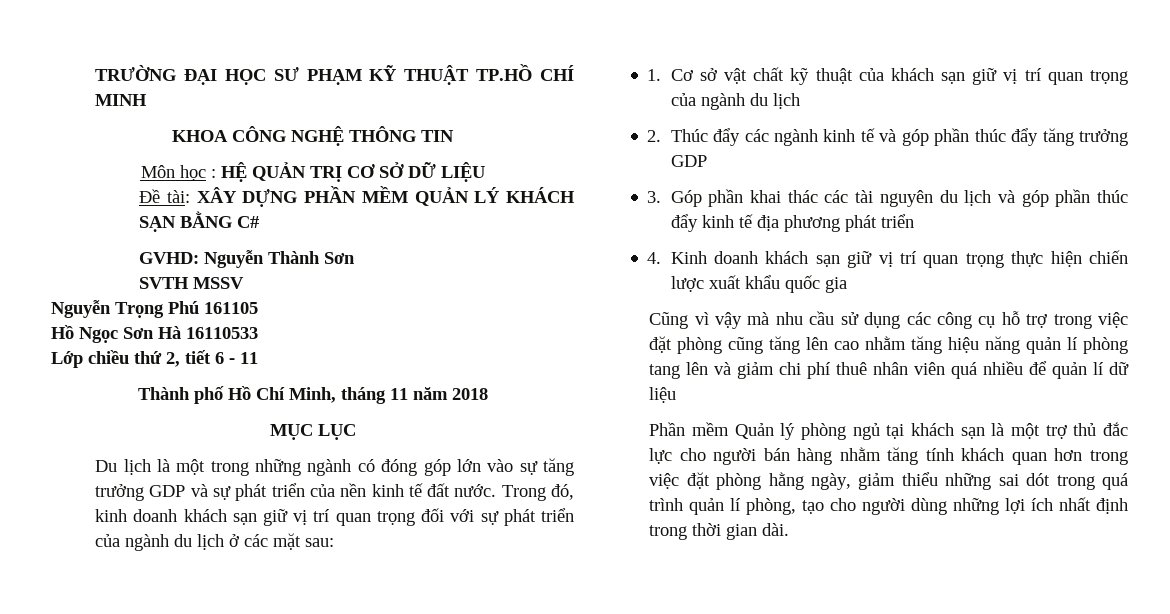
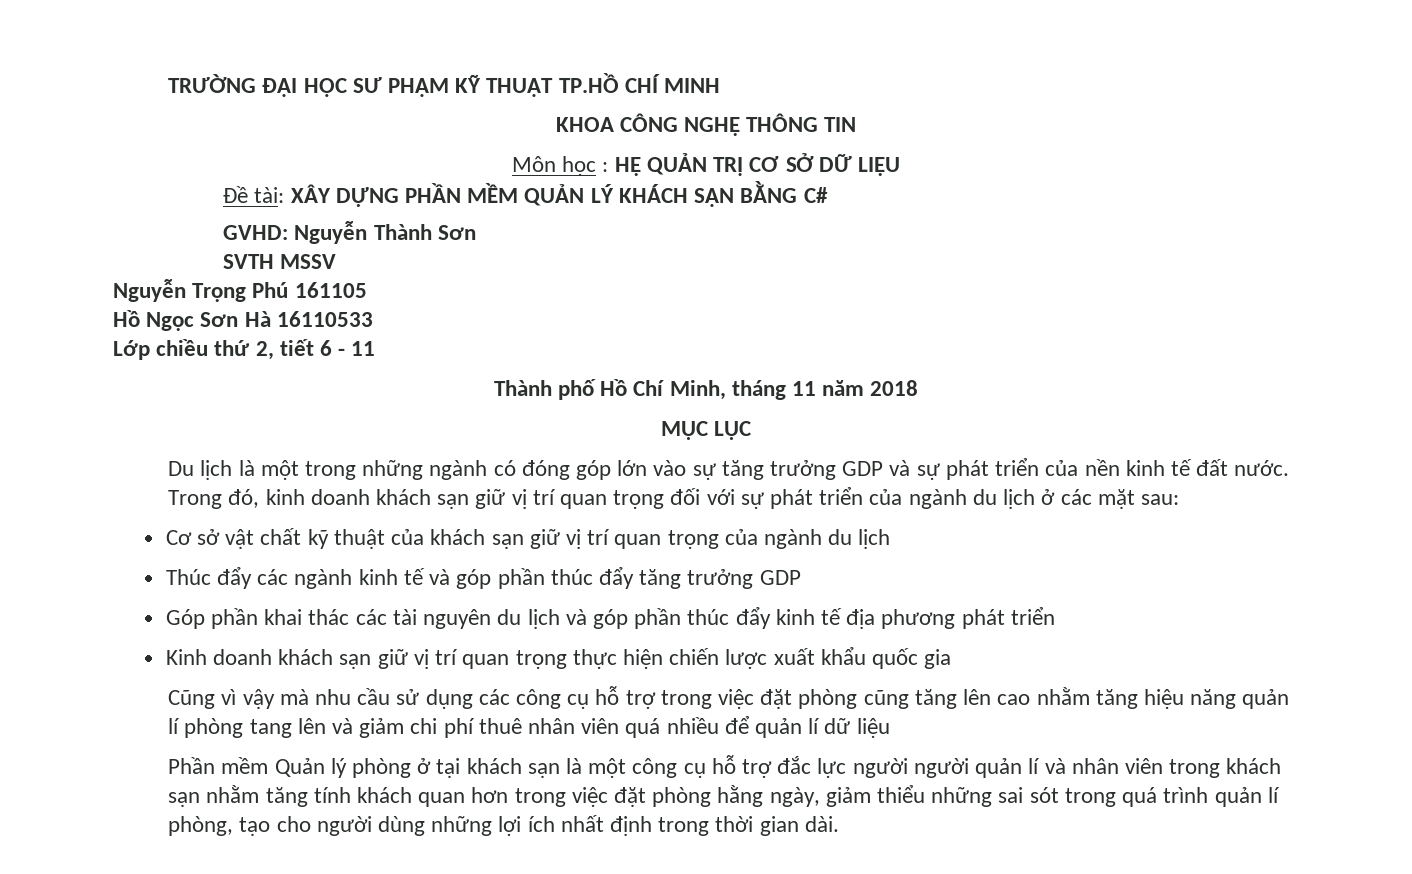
- 1. Cơ sở vật chất kỹ thuật của khách sạn giữ vị trí quan trọng của ngành du lịch
+ Cơ sở vật chất kỹ thuật của khách sạn giữ vị trí quan trọng của ngành du lịch
- 2. Thúc đẩy các ngành kinh tế và góp phần thúc đẩy tăng trưởng GDP
+ Thúc đẩy các ngành kinh tế và góp phần thúc đẩy tăng trưởng GDP
- 3. Góp phần khai thác các tài nguyên du lịch và góp phần thúc đẩy kinh tế địa phương phát triển
+ Góp phần khai thác các tài nguyên du lịch và góp phần thúc đẩy kinh tế địa phương phát triển
- 4. Kinh doanh khách sạn giữ vị trí quan trọng thực hiện chiến lược xuất khẩu quốc gia
+ Kinh doanh khách sạn giữ vị trí quan trọng thực hiện chiến lược xuất khẩu quốc gia
- Phần mềm Quản lý phòng ngủ tại khách sạn là một trợ thủ đắc lực cho người bán hàng nhằm tăng tính khách quan hơn trong việc đặt phòng hằng ngày, giảm thiểu những sai dót trong quá trình quản lí phòng, tạo cho người dùng những lợi ích nhất định trong thời gian dài.
+ Phần mềm Quản lý phòng ở tại khách sạn là một công cụ hỗ trợ đắc lực người người quản lí và nhân viên trong khách sạn nhằm tăng tính khách quan hơn trong việc đặt phòng hằng ngày, giảm thiểu những sai sót trong quá trình quản lí phòng, tạo cho người dùng những lợi ích nhất định trong thời gian dài.

